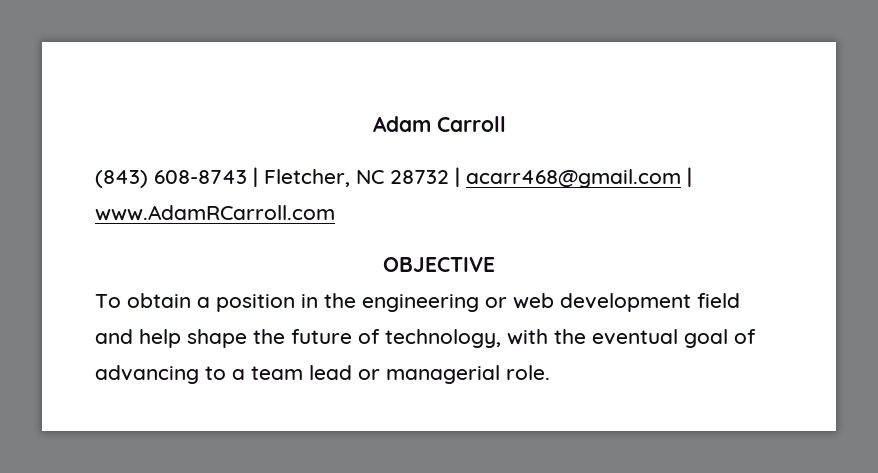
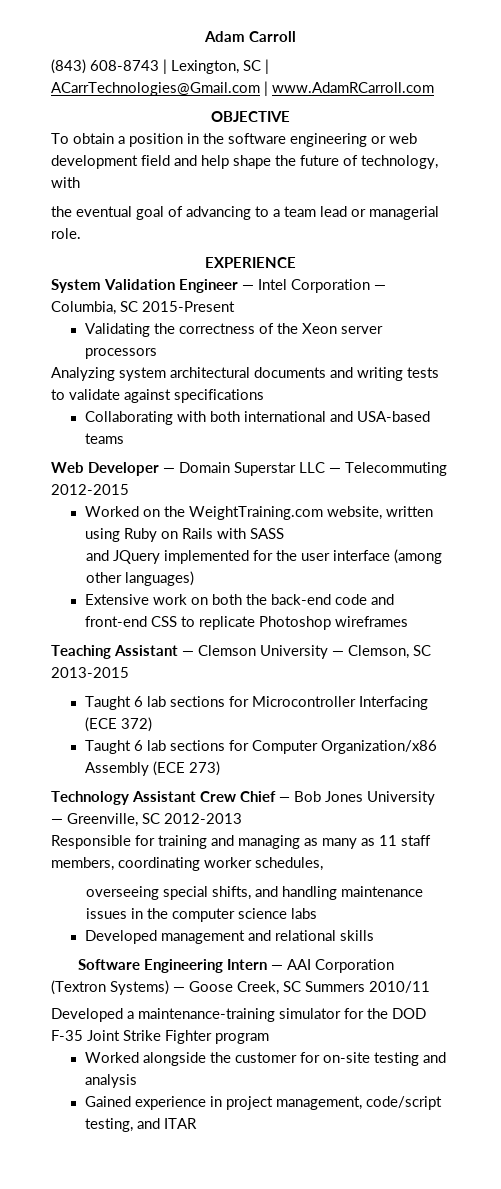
- (843) 608-8743 | Fletcher, NC 28732 | acarr468@gmail.com | www.AdamRCarroll.com
+ (843) 608-8743 | Lexington, SC | ACarrTechnologies@Gmail.com | www.AdamRCarroll.com
- To obtain a position in the engineering or web development field and help shape the future of technology, with the eventual goal of advancing to a team lead or managerial role.
+ To obtain a position in the software engineering or web development field and help shape the future of technology, with
+ the eventual goal of advancing to a team lead or managerial role.
+ EXPERIENCE
+ System Validation Engineer — Intel Corporation — Columbia, SC 2015-Present
+ Validating the correctness of the Xeon server processors
+ Analyzing system architectural documents and writing tests to validate against specifications
+ Collaborating with both international and USA-based teams
+ Web Developer — Domain Superstar LLC — Telecommuting 2012-2015
+ Worked on the WeightTraining.com website, written using Ruby on Rails with SASS
+ and JQuery implemented for the user interface (among other languages)
+ Extensive work on both the back-end code and front-end CSS to replicate Photoshop wireframes
+ Teaching Assistant — Clemson University — Clemson, SC 2013-2015
+ Taught 6 lab sections for Microcontroller Interfacing (ECE 372)
+ Taught 6 lab sections for Computer Organization/x86 Assembly (ECE 273)
+ Technology Assistant Crew Chief — Bob Jones University — Greenville, SC 2012-2013
+ Responsible for training and managing as many as 11 staff members, coordinating worker schedules,
+ overseeing special shifts, and handling maintenance issues in the computer science labs
+ Developed management and relational skills
+ Software Engineering Intern — AAI Corporation (Textron Systems) — Goose Creek, SC Summers 2010/11
+ Developed a maintenance-training simulator for the DOD F-35 Joint Strike Fighter program
+ Worked alongside the customer for on-site testing and analysis
+ Gained experience in project management, code/script testing, and ITAR

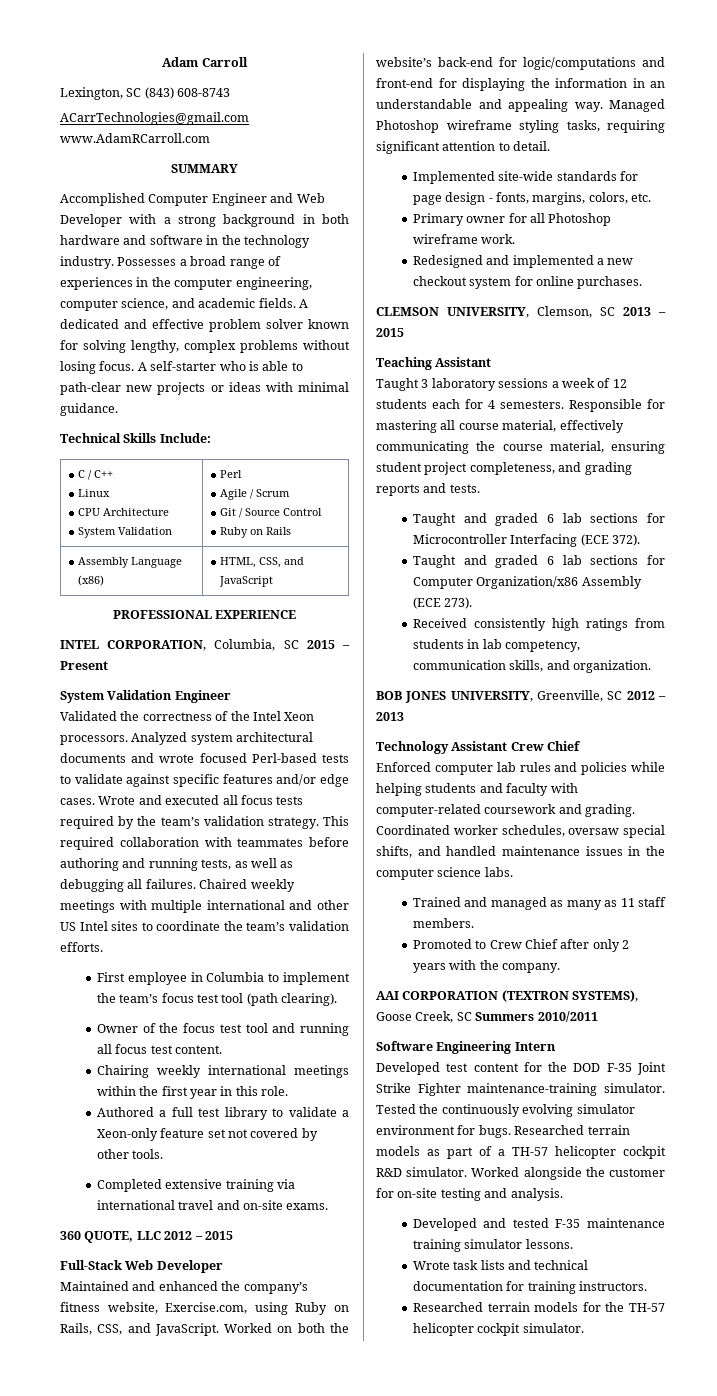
- (843) 608-8743 | Lexington, SC | ACarrTechnologies@Gmail.com | www.AdamRCarroll.com
- OBJECTIVE
- To obtain a position in the software engineering or web development field and help shape the future of technology, with
- the eventual goal of advancing to a team lead or managerial role.
- EXPERIENCE
- System Validation Engineer — Intel Corporation — Columbia, SC 2015-Present
- Validating the correctness of the Xeon server processors
- Analyzing system architectural documents and writing tests to validate against specifications
- Collaborating with both international and USA-based teams
- Web Developer — Domain Superstar LLC — Telecommuting 2012-2015
- Worked on the WeightTraining.com website, written using Ruby on Rails with SASS
- and JQuery implemented for the user interface (among other languages)
- Extensive work on both the back-end code and front-end CSS to replicate Photoshop wireframes
- Teaching Assistant — Clemson University — Clemson, SC 2013-2015
- Taught 6 lab sections for Microcontroller Interfacing (ECE 372)
- Taught 6 lab sections for Computer Organization/x86 Assembly (ECE 273)
- Technology Assistant Crew Chief — Bob Jones University — Greenville, SC 2012-2013
- Responsible for training and managing as many as 11 staff members, coordinating worker schedules,
- overseeing special shifts, and handling maintenance issues in the computer science labs
- Developed management and relational skills
- Software Engineering Intern — AAI Corporation (Textron Systems) — Goose Creek, SC Summers 2010/11
- Developed a maintenance-training simulator for the DOD F-35 Joint Strike Fighter program
- Worked alongside the customer for on-site testing and analysis
- Gained experience in project management, code/script testing, and ITAR
+ Lexington, SC (843) 608-8743
+ ACarrTechnologies@gmail.com www.AdamRCarroll.com
+ SUMMARY
+ Accomplished Computer Engineer and Web Developer with a strong background in both hardware and software in the technology industry. Possesses a broad range of experiences in the computer engineering, computer science, and academic fields. A dedicated and effective problem solver known for solving lengthy, complex problems without losing focus. A self-starter who is able to path-clear new projects or ideas with minimal guidance.
+ Technical Skills Include:
+ C / C++
+ Linux
+ CPU Architecture
+ System Validation | Perl
+ Agile / Scrum
+ Git / Source Control
+ Ruby on Rails
+ Assembly Language (x86) | HTML, CSS, and JavaScript
+ PROFESSIONAL EXPERIENCE
+ INTEL CORPORATION, Columbia, SC 2015 – Present
+ System Validation Engineer
+ Validated the correctness of the Intel Xeon processors. Analyzed system architectural documents and wrote focused Perl-based tests to validate against specific features and/or edge cases. Wrote and executed all focus tests required by the team’s validation strategy. This required collaboration with teammates before authoring and running tests, as well as debugging all failures. Chaired weekly meetings with multiple international and other US Intel sites to coordinate the team’s validation efforts.
+ First employee in Columbia to implement the team’s focus test tool (path clearing).
+ Owner of the focus test tool and running all focus test content.
+ Chairing weekly international meetings within the first year in this role.
+ Authored a full test library to validate a Xeon-only feature set not covered by other tools.
+ Completed extensive training via international travel and on-site exams.
+ 360 QUOTE, LLC 2012 – 2015
+ Full-Stack Web Developer
+ Maintained and enhanced the company’s fitness website, Exercise.com, using Ruby on Rails, CSS, and JavaScript. Worked on both the website’s back-end for logic/computations and front-end for displaying the information in an understandable and appealing way. Managed Photoshop wireframe styling tasks, requiring significant attention to detail.
+ Implemented site-wide standards for page design - fonts, margins, colors, etc.
+ Primary owner for all Photoshop wireframe work.
+ Redesigned and implemented a new checkout system for online purchases.
+ CLEMSON UNIVERSITY, Clemson, SC 2013 – 2015
+ Teaching Assistant
+ Taught 3 laboratory sessions a week of 12 students each for 4 semesters. Responsible for mastering all course material, effectively communicating the course material, ensuring student project completeness, and grading reports and tests.
+ Taught and graded 6 lab sections for Microcontroller Interfacing (ECE 372).
+ Taught and graded 6 lab sections for Computer Organization/x86 Assembly (ECE 273).
+ Received consistently high ratings from students in lab competency, communication skills, and organization.
+ BOB JONES UNIVERSITY, Greenville, SC 2012 – 2013
+ Technology Assistant Crew Chief
+ Enforced computer lab rules and policies while helping students and faculty with computer-related coursework and grading. Coordinated worker schedules, oversaw special shifts, and handled maintenance issues in the computer science labs.
+ Trained and managed as many as 11 staff members.
+ Promoted to Crew Chief after only 2 years with the company.
+ AAI CORPORATION (TEXTRON SYSTEMS), Goose Creek, SC Summers 2010/2011
+ Software Engineering Intern
+ Developed test content for the DOD F-35 Joint Strike Fighter maintenance-training simulator. Tested the continuously evolving simulator environment for bugs. Researched terrain models as part of a TH-57 helicopter cockpit R&D simulator. Worked alongside the customer for on-site testing and analysis.
+ Developed and tested F-35 maintenance training simulator lessons.
+ Wrote task lists and technical documentation for training instructors.
+ Researched terrain models for the TH-57 helicopter cockpit simulator.

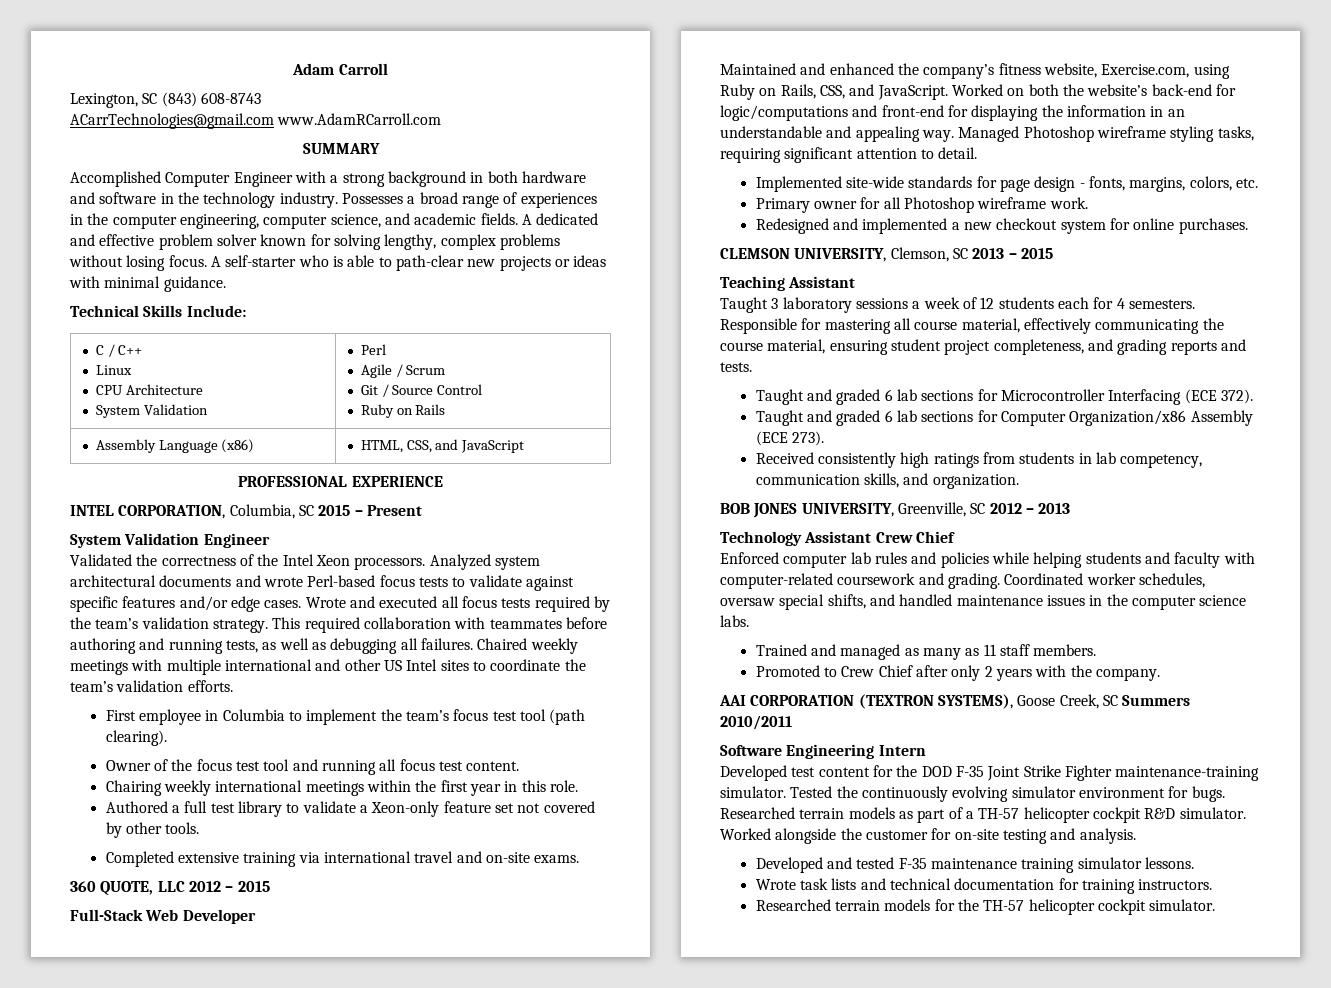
- Accomplished Computer Engineer and Web Developer with a strong background in both hardware and software in the technology industry.
+ Accomplished Computer Engineer with a strong background in both hardware and software in the technology industry.
- Analyzed system architectural documents and wrote focused Perl-based tests to validate against specific features and/or edge cases.
+ Analyzed system architectural documents and wrote Perl-based focus tests to validate against specific features and/or edge cases.

